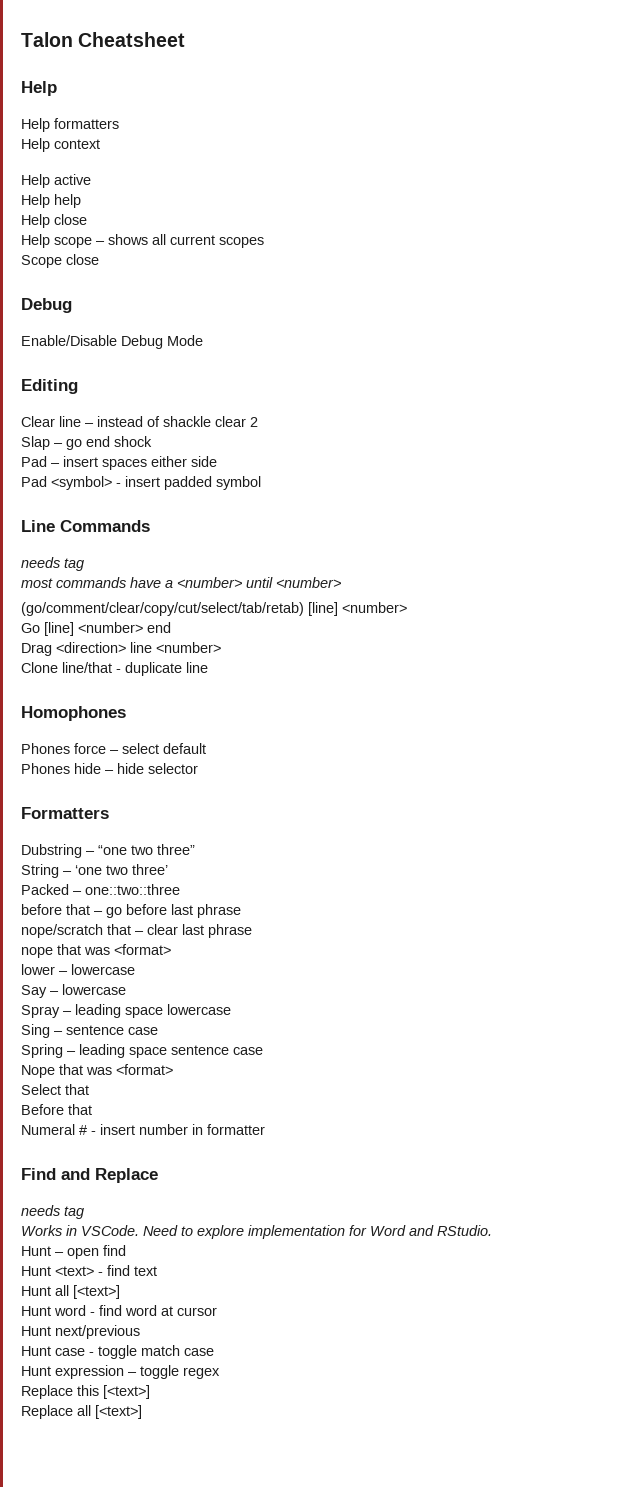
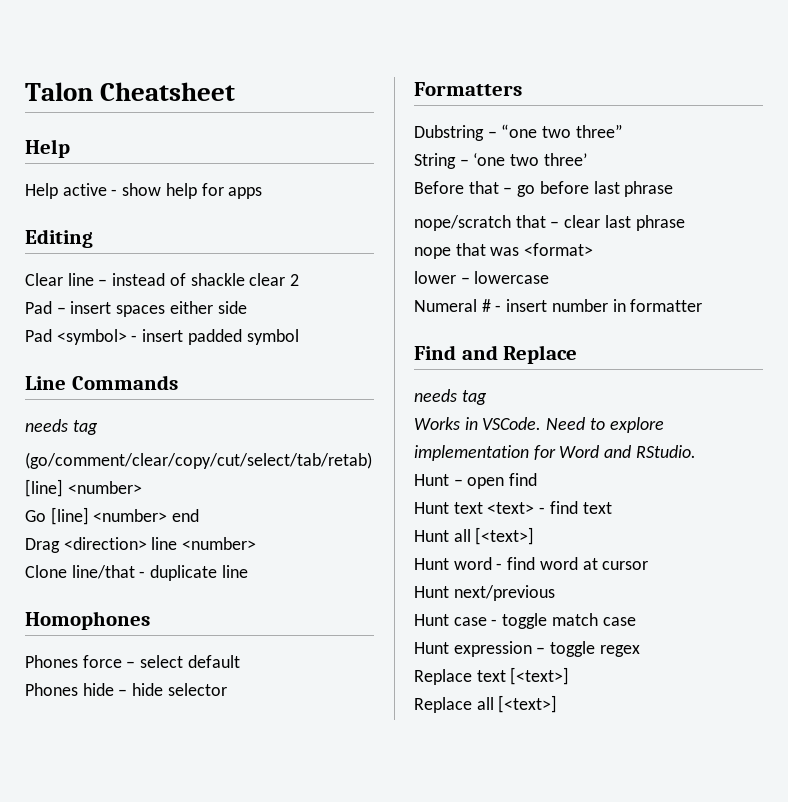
- Help formatters
- Help context
- Help active
- Help help
- Help close
- Help scope – shows all current scopes
- Scope close
- Debug
- Enable/Disable Debug Mode
+ Help active - show help for apps
- Slap – go end shock
- most commands have a <number> until <number>
- Packed – one::two::three
- before that – go before last phrase
+ Before that – go before last phrase
- Say – lowercase
- Spray – leading space lowercase
- Sing – sentence case
- Spring – leading space sentence case
- Nope that was <format>
- Select that
- Before that
- Hunt <text> - find text
+ Hunt text <text> - find text
- Replace this [<text>]
+ Replace text [<text>]

